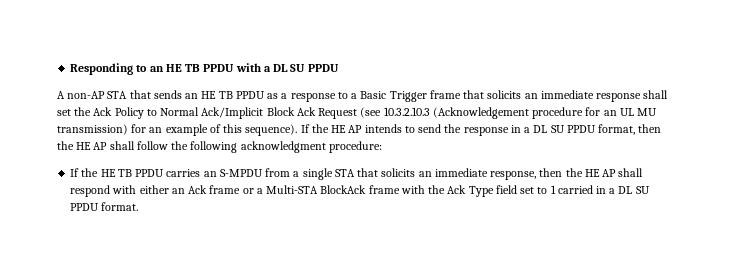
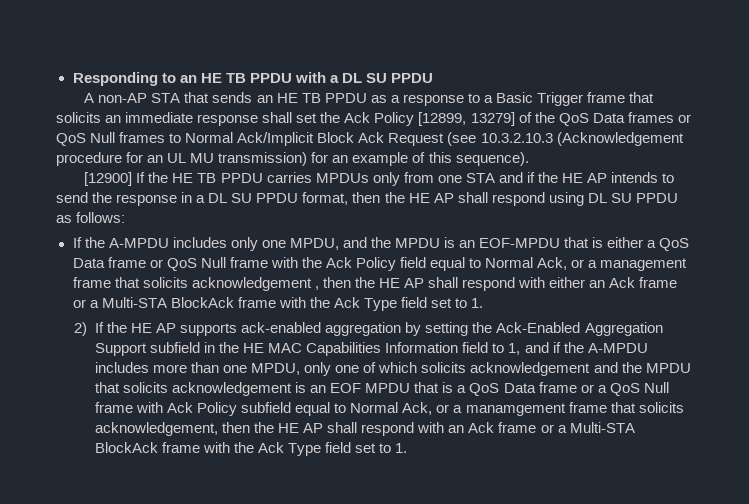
- A non-AP STA that sends an HE TB PPDU as a response to a Basic Trigger frame that solicits an immediate response shall set the Ack Policy to Normal Ack/Implicit Block Ack Request (see 10.3.2.10.3 (Acknowledgement procedure for an UL MU transmission) for an example of this sequence). If the HE AP intends to send the response in a DL SU PPDU format, then the HE AP shall follow the following acknowledgment procedure:
- If the HE TB PPDU carries an S-MPDU from a single STA that solicits an immediate response, then the HE AP shall respond with either an Ack frame or a Multi-STA BlockAck frame with the Ack Type field set to 1 carried in a DL SU PPDU format.
+ A non-AP STA that sends an HE TB PPDU as a response to a Basic Trigger frame that solicits an immediate response shall set the Ack Policy [12899, 13279] of the QoS Data frames or QoS Null frames to Normal Ack/Implicit Block Ack Request (see 10.3.2.10.3 (Acknowledgement procedure for an UL MU transmission) for an example of this sequence).
+ [12900] If the HE TB PPDU carries MPDUs only from one STA and if the HE AP intends to send the response in a DL SU PPDU format, then the HE AP shall respond using DL SU PPDU as follows:
+ If the A-MPDU includes only one MPDU, and the MPDU is an EOF-MPDU that is either a QoS Data frame or QoS Null frame with the Ack Policy field equal to Normal Ack, or a management frame that solicits acknowledgement , then the HE AP shall respond with either an Ack frame or a Multi-STA BlockAck frame with the Ack Type field set to 1.
+ 2) If the HE AP supports ack-enabled aggregation by setting the Ack-Enabled Aggregation Support subfield in the HE MAC Capabilities Information field to 1, and if the A-MPDU includes more than one MPDU, only one of which solicits acknowledgement and the MPDU that solicits acknowledgement is an EOF MPDU that is a QoS Data frame or a QoS Null frame with Ack Policy subfield equal to Normal Ack, or a manamgement frame that solicits acknowledgement, then the HE AP shall respond with an Ack frame or a Multi-STA BlockAck frame with the Ack Type field set to 1.

